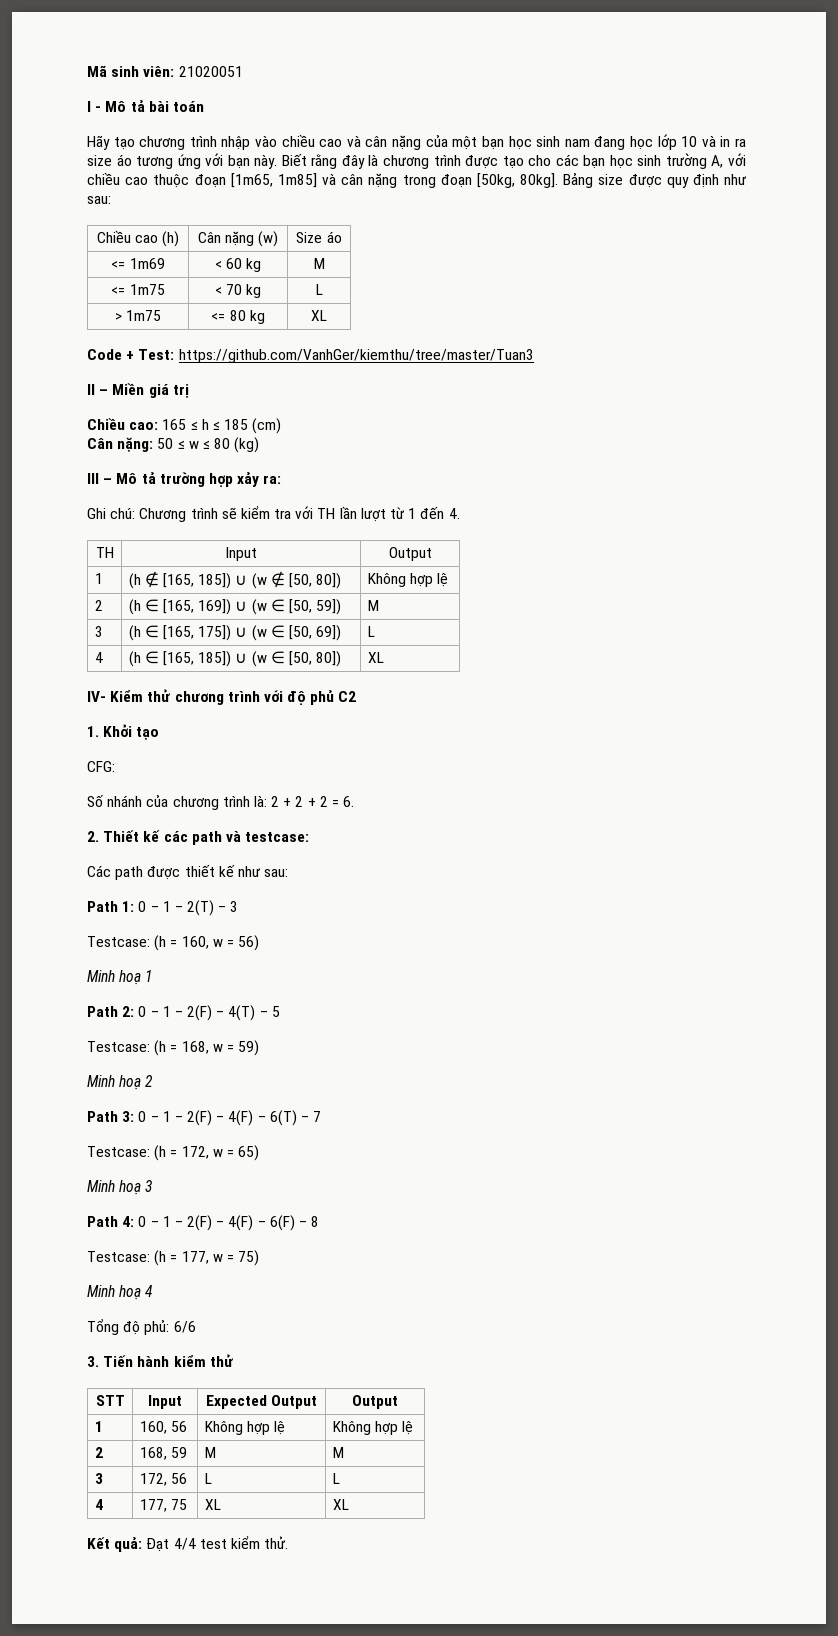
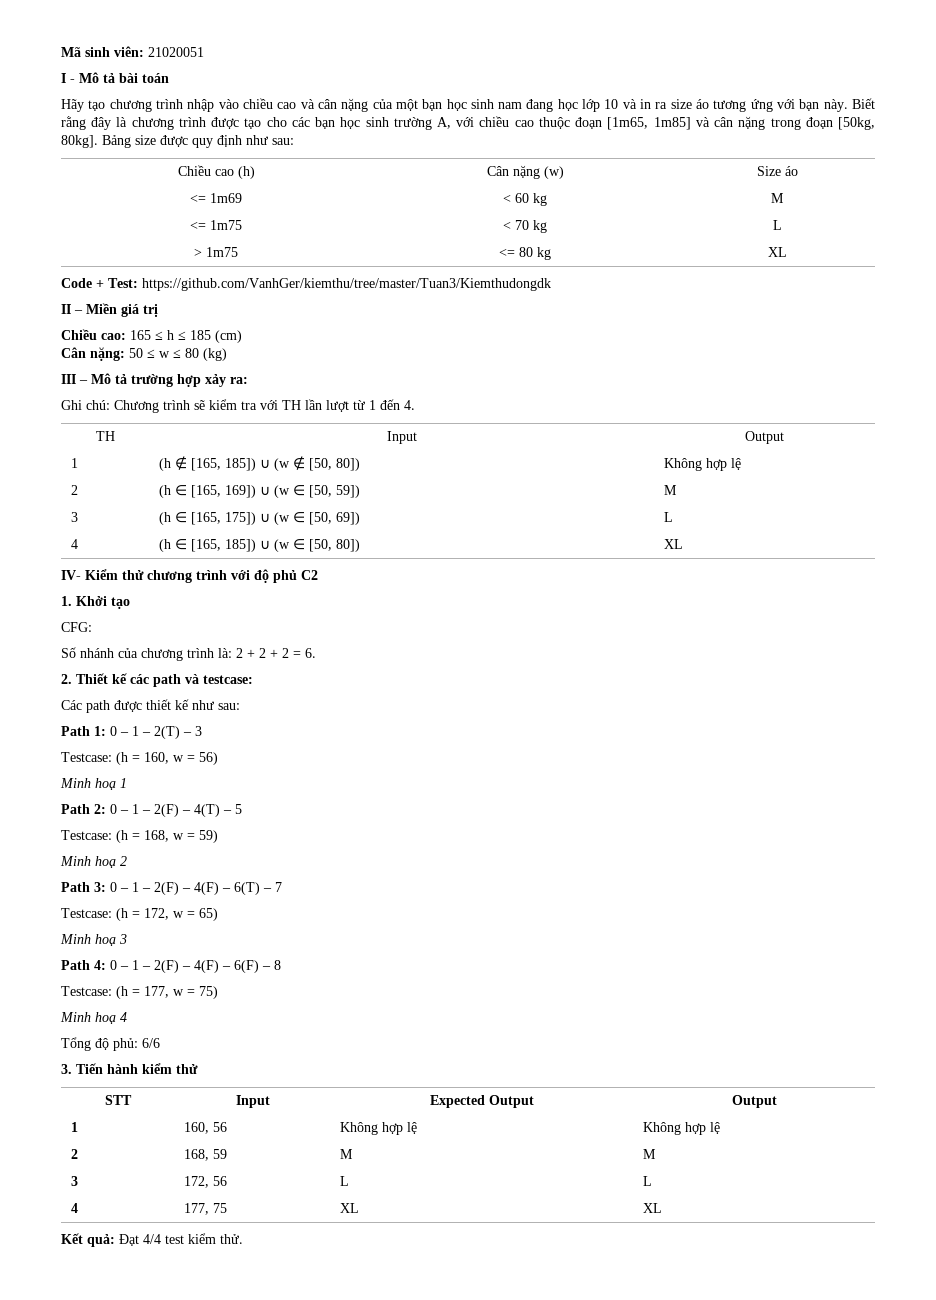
- Code + Test: https://github.com/VanhGer/kiemthu/tree/master/Tuan3
+ Code + Test: https://github.com/VanhGer/kiemthu/tree/master/Tuan3/Kiemthudongdk

